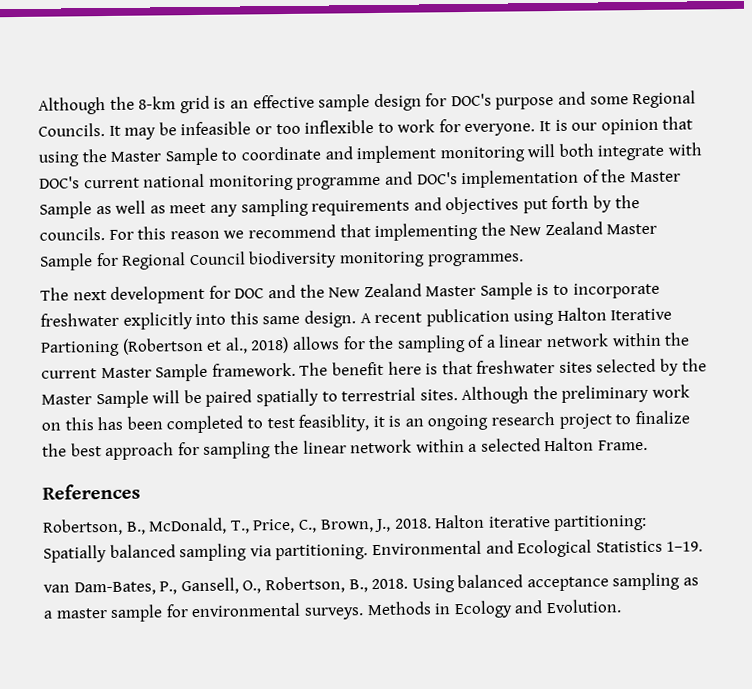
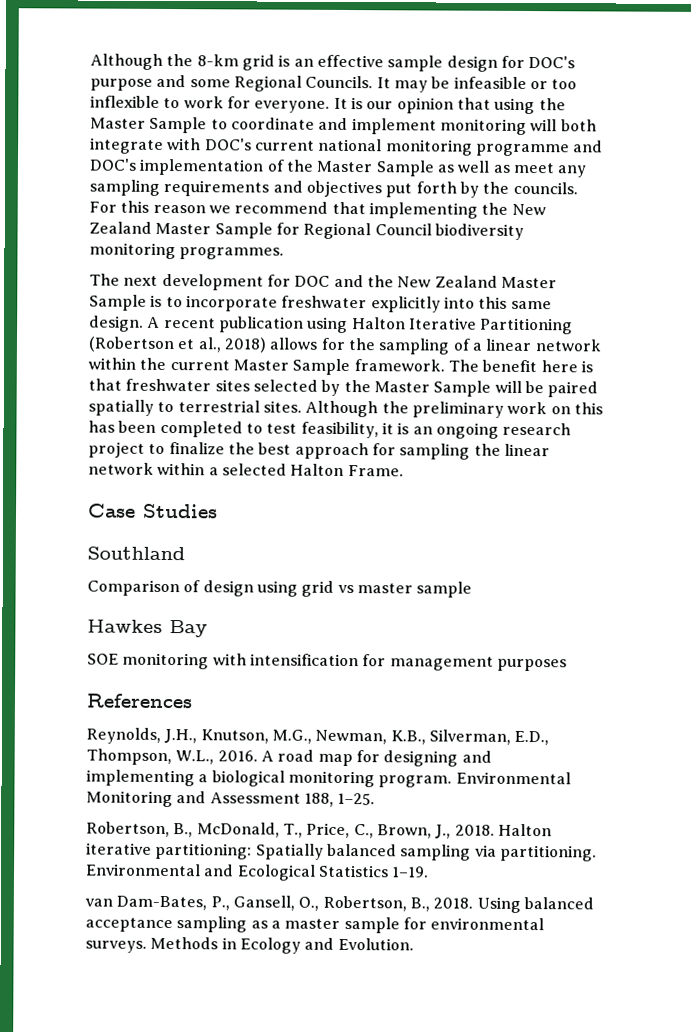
- A recent publication using Halton Iterative Partioning (Robertson et al., 2018) allows for the sampling of a linear network within the current Master Sample framework.
+ A recent publication using Halton Iterative Partitioning (Robertson et al., 2018) allows for the sampling of a linear network within the current Master Sample framework.
- Although the preliminary work on this has been completed to test feasiblity, it is an ongoing research project to finalize the best approach for sampling the linear network within a selected Halton Frame.
+ Although the preliminary work on this has been completed to test feasibility, it is an ongoing research project to finalize the best approach for sampling the linear network within a selected Halton Frame.
+ Case Studies
+ Southland
+ Comparison of design using grid vs master sample
+ Hawkes Bay
+ SOE monitoring with intensification for management purposes
  References
+ Reynolds, J.H., Knutson, M.G., Newman, K.B., Silverman, E.D., Thompson, W.L., 2016. A road map for designing and implementing a biological monitoring program. Environmental Monitoring and Assessment 188, 1–25.

